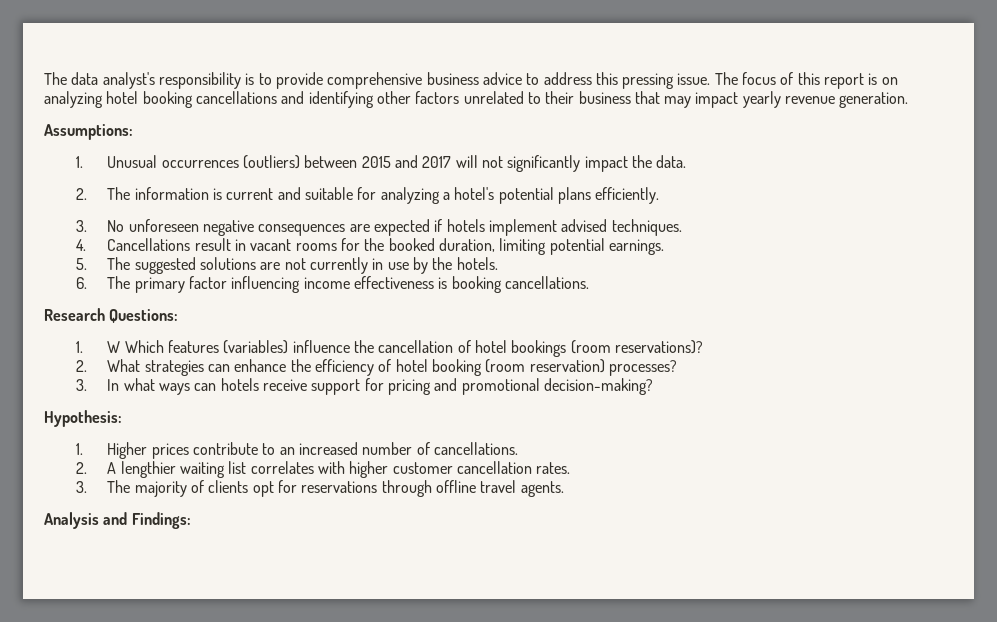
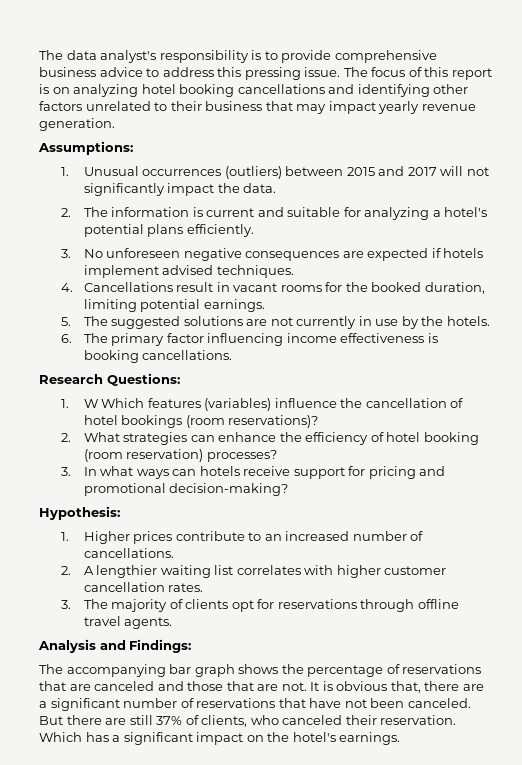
+ The accompanying bar graph shows the percentage of reservations that are canceled and those that are not. It is obvious that, there are a significant number of reservations that have not been canceled. But there are still 37% of clients, who canceled their reservation. Which has a significant impact on the hotel's earnings.

